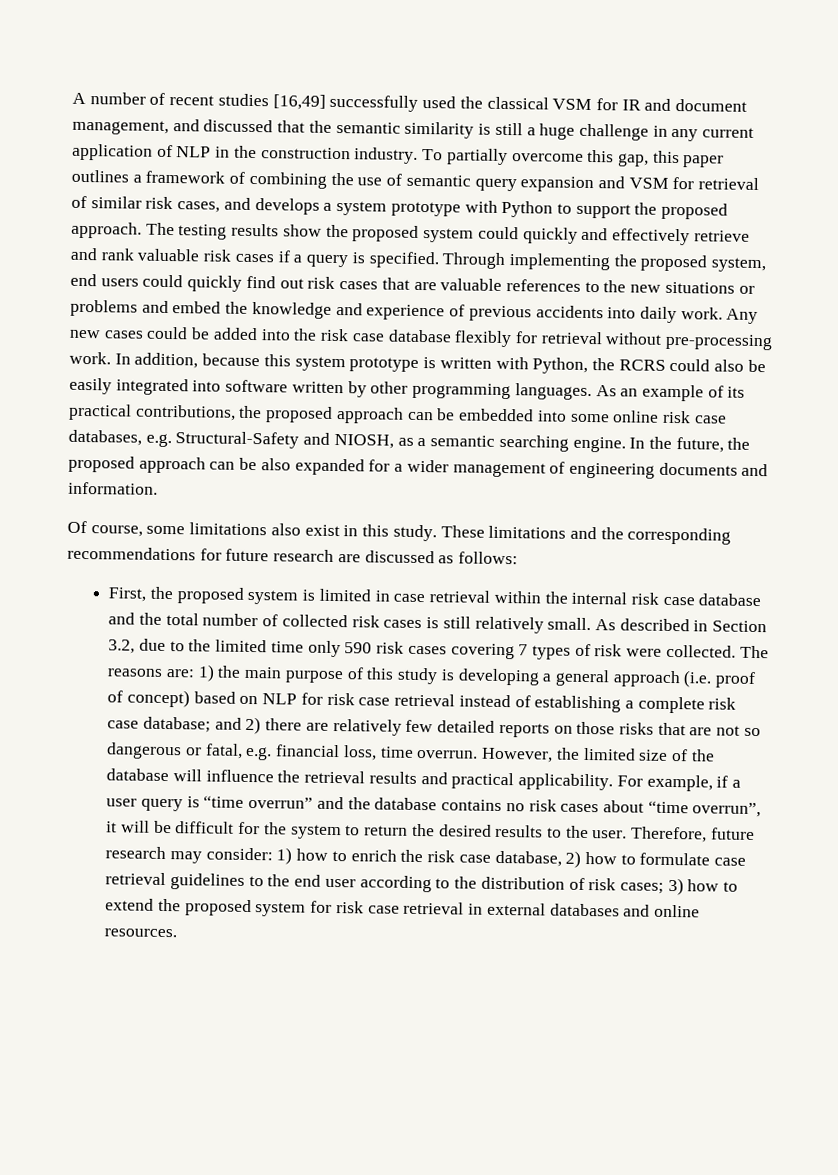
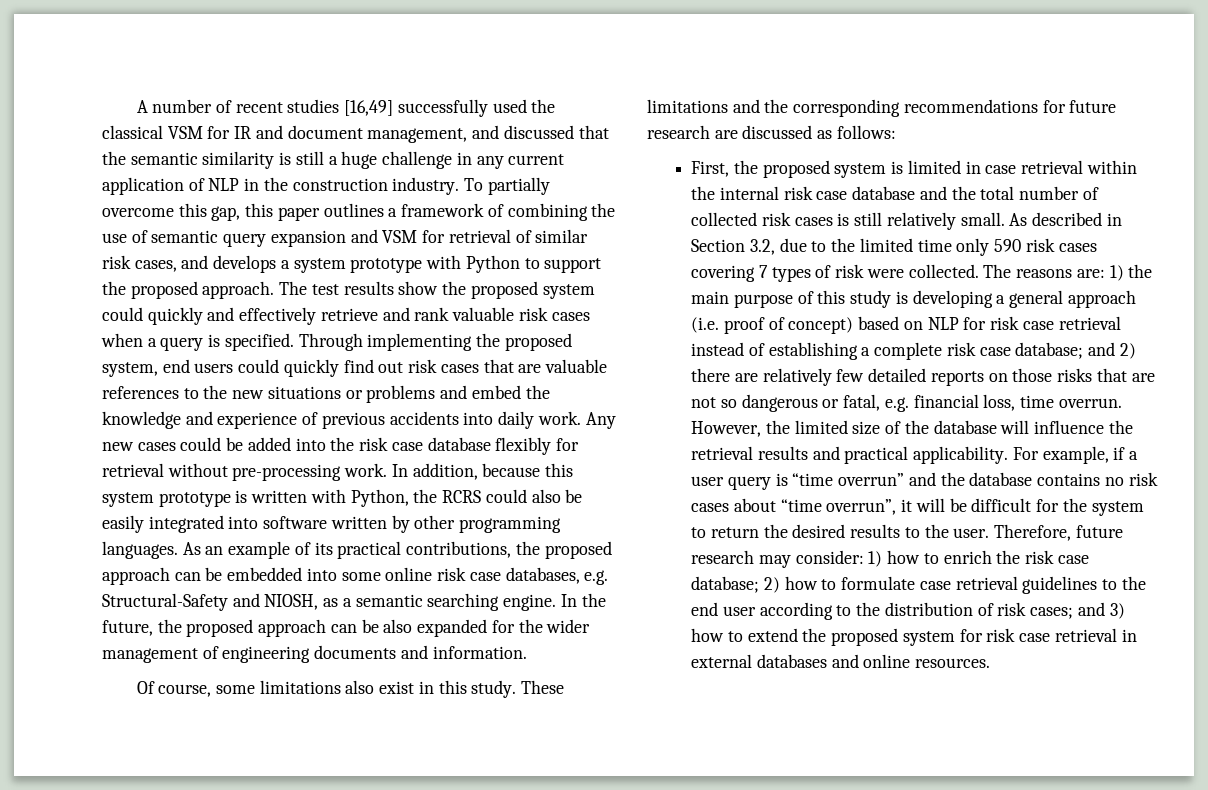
- The testing results show the proposed system could quickly and effectively retrieve and rank valuable risk cases if a query is specified.
+ The test results show the proposed system could quickly and effectively retrieve and rank valuable risk cases when a query is specified.
- In the future, the proposed approach can be also expanded for a wider management of engineering documents and information.
+ In the future, the proposed approach can be also expanded for the wider management of engineering documents and information.
- Therefore, future research may consider: 1) how to enrich the risk case database, 2) how to formulate case retrieval guidelines to the end user according to the distribution of risk cases; 3) how to extend the proposed system for risk case retrieval in external databases and online resources.
+ Therefore, future research may consider: 1) how to enrich the risk case database; 2) how to formulate case retrieval guidelines to the end user according to the distribution of risk cases; and 3) how to extend the proposed system for risk case retrieval in external databases and online resources.

